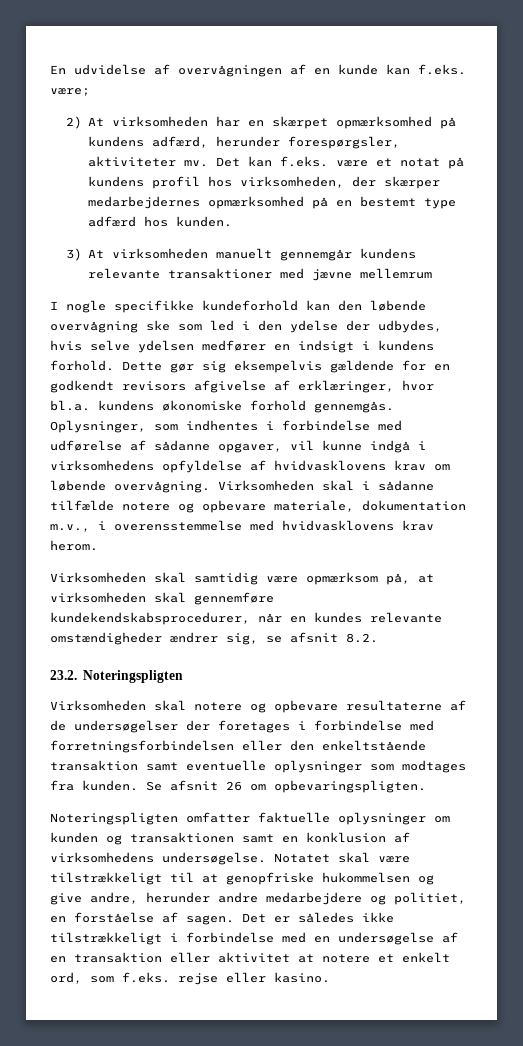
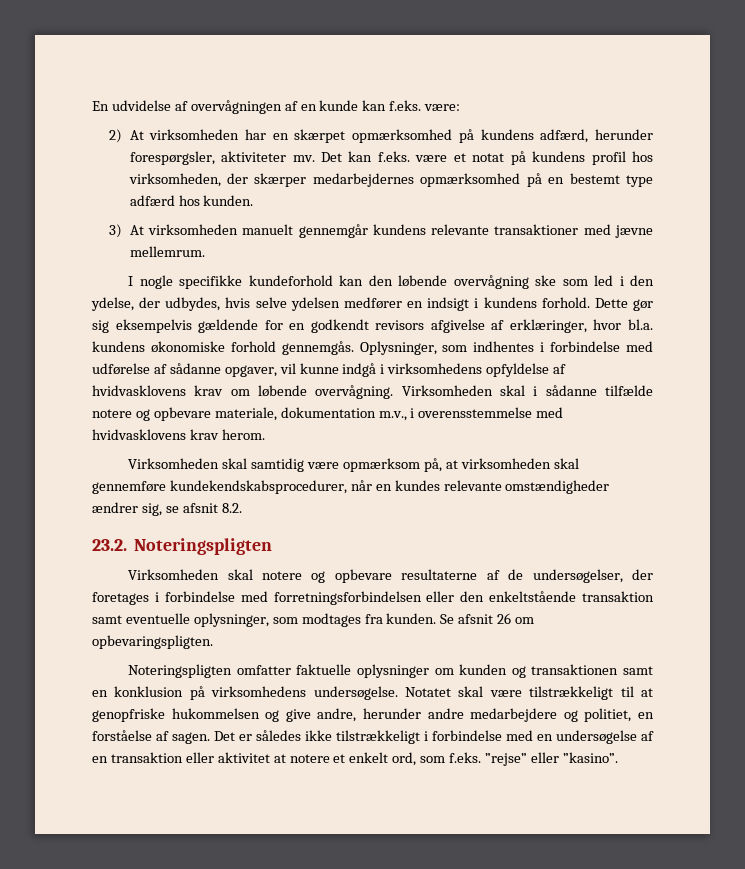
- En udvidelse af overvågningen af en kunde kan f.eks. være;
+ En udvidelse af overvågningen af en kunde kan f.eks. være:
- 3) At virksomheden manuelt gennemgår kundens relevante transaktioner med jævne mellemrum
+ 3) At virksomheden manuelt gennemgår kundens relevante transaktioner med jævne mellemrum.
- I nogle specifikke kundeforhold kan den løbende overvågning ske som led i den ydelse der udbydes, hvis selve ydelsen medfører en indsigt i kundens forhold.
+ I nogle specifikke kundeforhold kan den løbende overvågning ske som led i den ydelse, der udbydes, hvis selve ydelsen medfører en indsigt i kundens forhold.
- Virksomheden skal notere og opbevare resultaterne af de undersøgelser der foretages i forbindelse med forretningsforbindelsen eller den enkeltstående transaktion samt eventuelle oplysninger som modtages fra kunden.
+ Virksomheden skal notere og opbevare resultaterne af de undersøgelser, der foretages i forbindelse med forretningsforbindelsen eller den enkeltstående transaktion samt eventuelle oplysninger, som modtages fra kunden.
- Noteringspligten omfatter faktuelle oplysninger om kunden og transaktionen samt en konklusion af virksomhedens undersøgelse.
+ Noteringspligten omfatter faktuelle oplysninger om kunden og transaktionen samt en konklusion på virksomhedens undersøgelse.
- Det er således ikke tilstrækkeligt i forbindelse med en undersøgelse af en transaktion eller aktivitet at notere et enkelt ord, som f.eks. rejse eller kasino.
+ Det er således ikke tilstrækkeligt i forbindelse med en undersøgelse af en transaktion eller aktivitet at notere et enkelt ord, som f.eks. ”rejse” eller ”kasino”.

